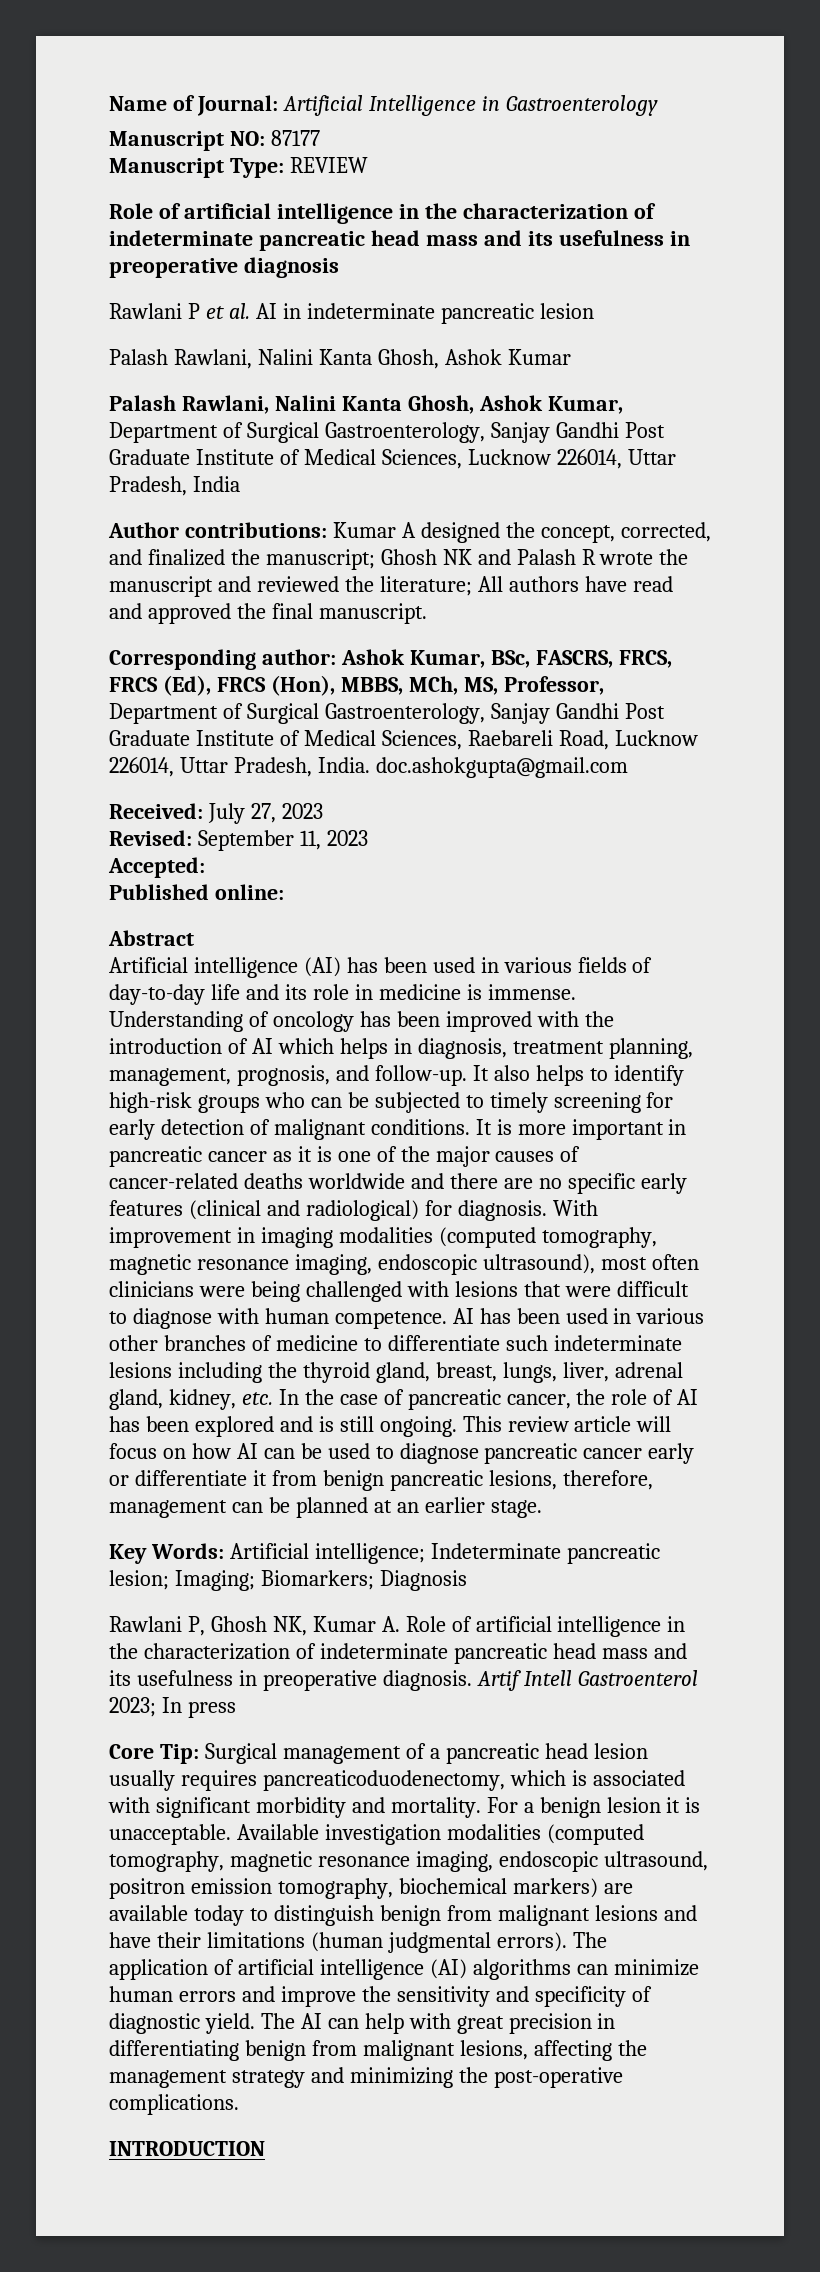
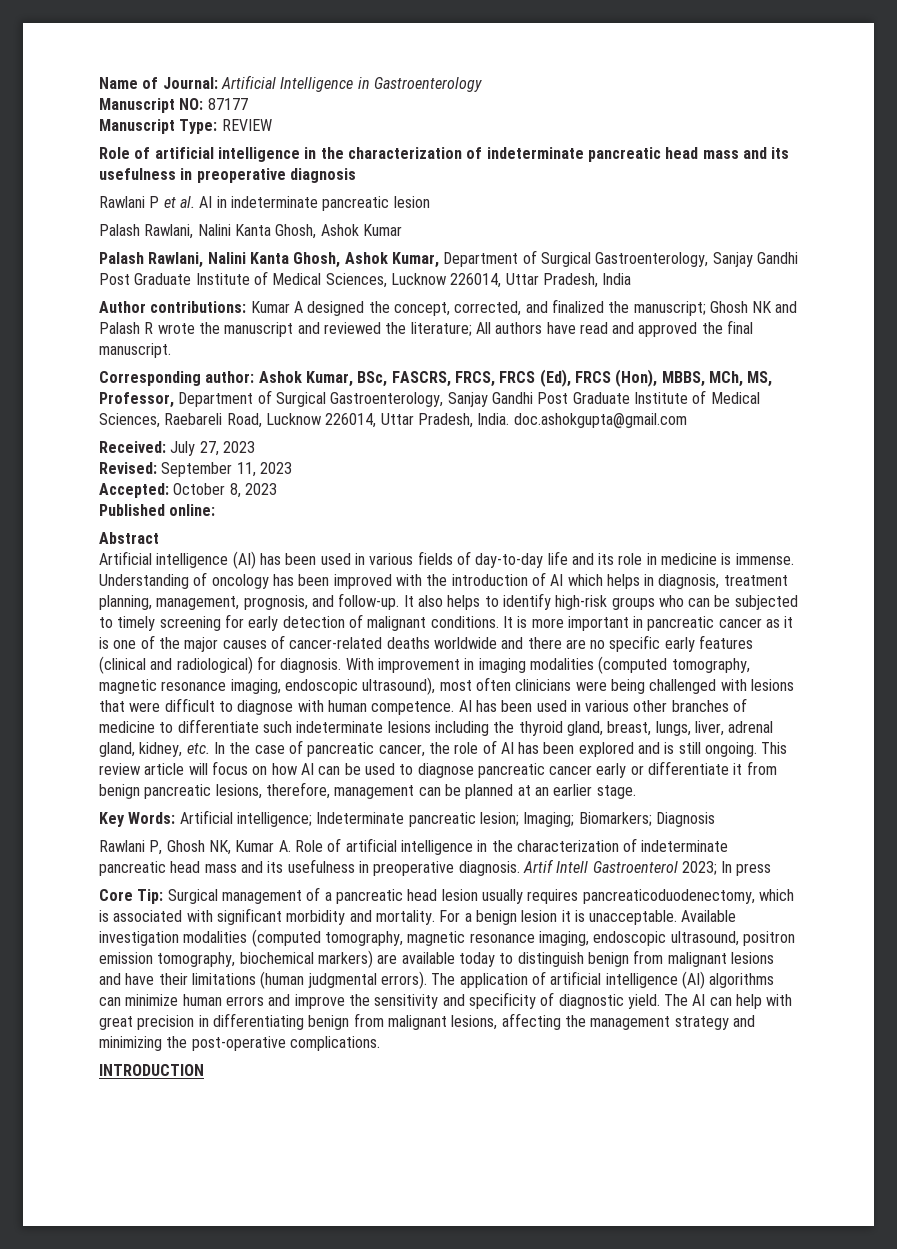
- Accepted:
+ Accepted: October 8, 2023

